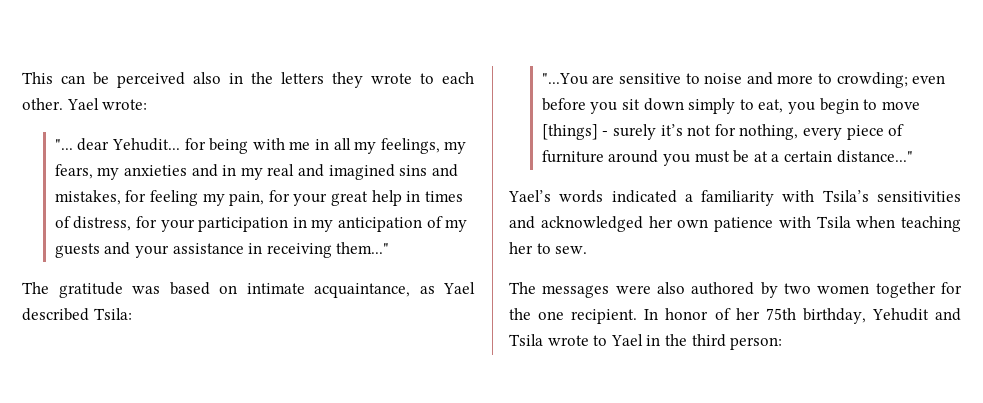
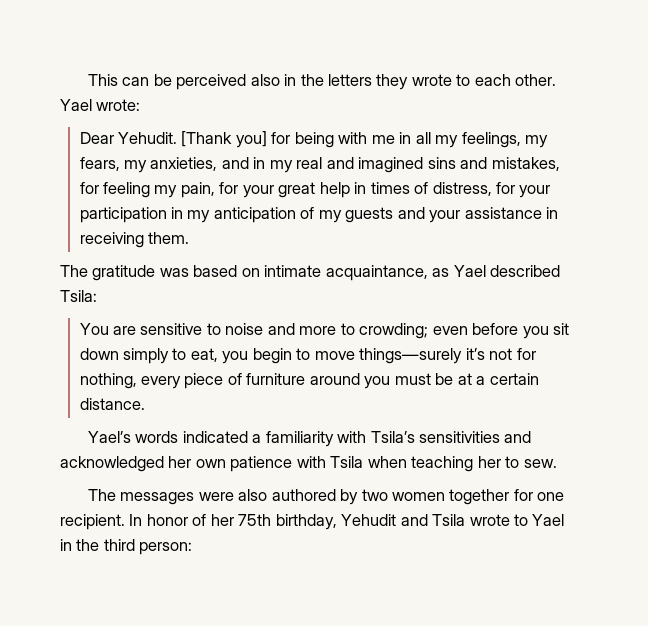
- "... dear Yehudit... for being with me in all my feelings, my fears, my anxieties and in my real and imagined sins and mistakes, for feeling my pain, for your great help in times of distress, for your participation in my anticipation of my guests and your assistance in receiving them..."
+ Dear Yehudit. [Thank you] for being with me in all my feelings, my fears, my anxieties, and in my real and imagined sins and mistakes, for feeling my pain, for your great help in times of distress, for your participation in my anticipation of my guests and your assistance in receiving them.
- "...You are sensitive to noise and more to crowding; even before you sit down simply to eat, you begin to move [things] - surely it’s not for nothing, every piece of furniture around you must be at a certain distance..."
+ You are sensitive to noise and more to crowding; even before you sit down simply to eat, you begin to move things—surely it’s not for nothing, every piece of furniture around you must be at a certain distance.
- The messages were also authored by two women together for the one recipient.
+ The messages were also authored by two women together for one recipient.

